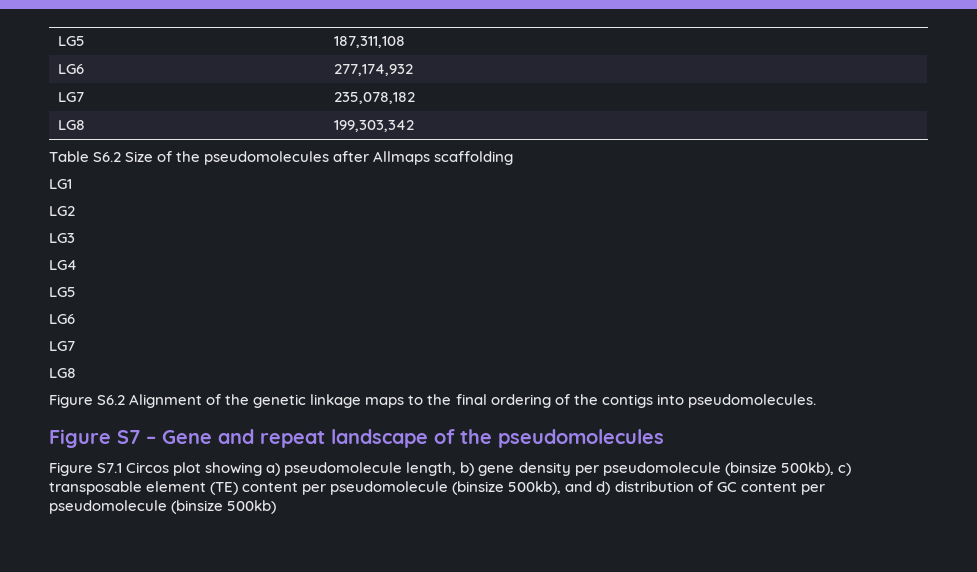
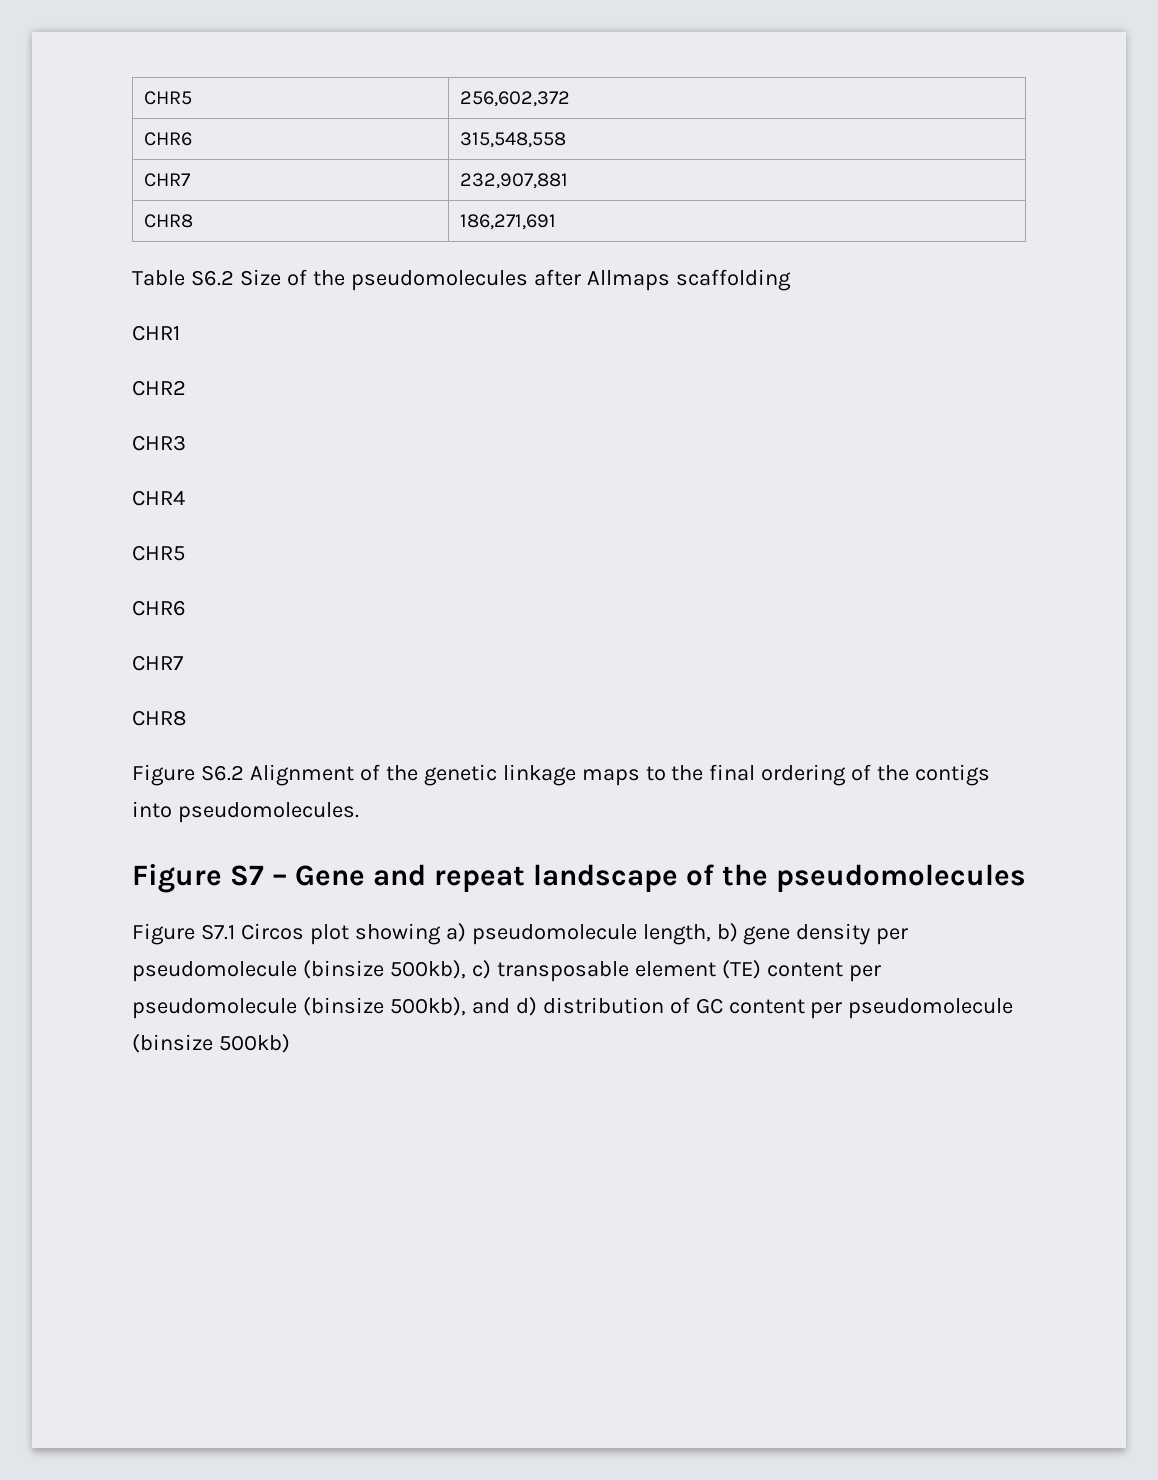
- LG5 | 187,311,108
- LG6 | 277,174,932
- LG7 | 235,078,182
- LG8 | 199,303,342
+ CHR5 | 256,602,372
+ CHR6 | 315,548,558
+ CHR7 | 232,907,881
+ CHR8 | 186,271,691
- LG1
- LG2
- LG3
- LG4
- LG5
- LG6
- LG7
- LG8
+ CHR1
+ CHR2
+ CHR3
+ CHR4
+ CHR5
+ CHR6
+ CHR7
+ CHR8

